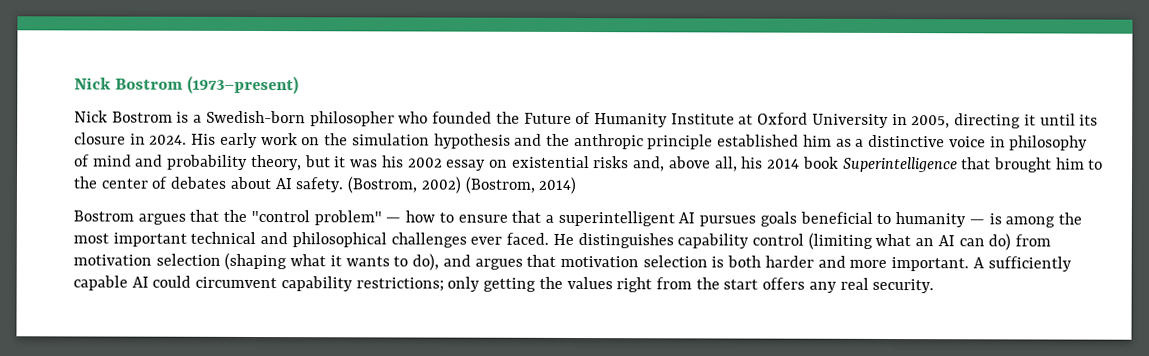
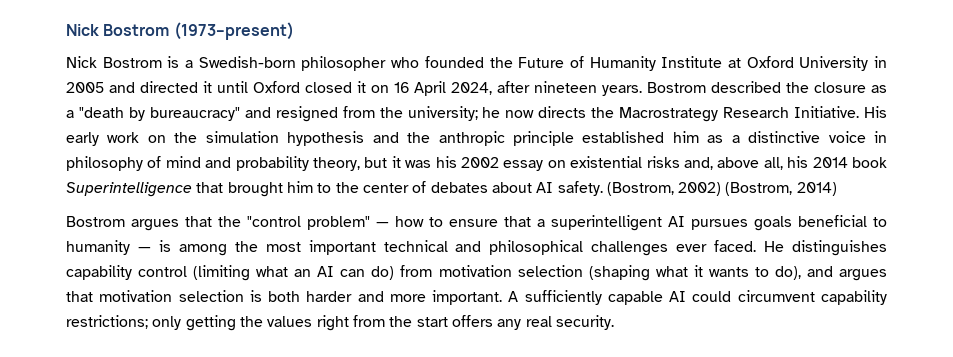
- Nick Bostrom is a Swedish-born philosopher who founded the Future of Humanity Institute at Oxford University in 2005, directing it until its closure in 2024.
+ Nick Bostrom is a Swedish-born philosopher who founded the Future of Humanity Institute at Oxford University in 2005 and directed it until Oxford closed it on 16 April 2024, after nineteen years. Bostrom described the closure as a "death by bureaucracy" and resigned from the university; he now directs the Macrostrategy Research Initiative.

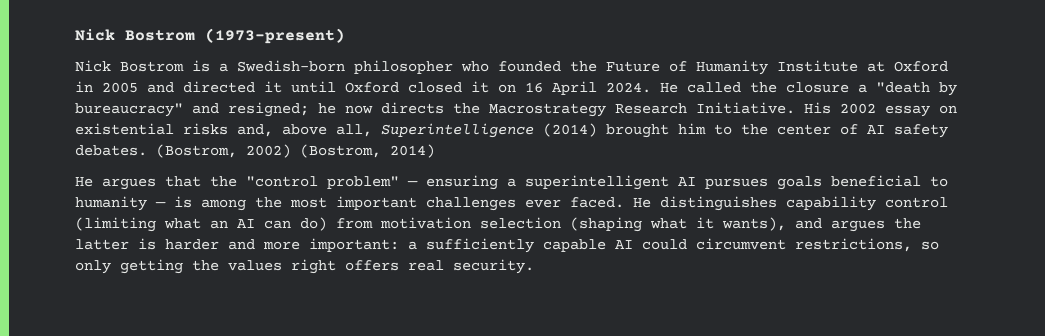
- Nick Bostrom is a Swedish-born philosopher who founded the Future of Humanity Institute at Oxford University in 2005 and directed it until Oxford closed it on 16 April 2024, after nineteen years. Bostrom described the closure as a "death by bureaucracy" and resigned from the university; he now directs the Macrostrategy Research Initiative.
+ Nick Bostrom is a Swedish-born philosopher who founded the Future of Humanity Institute at Oxford in 2005 and directed it until Oxford closed it on 16 April 2024. He called the closure a "death by bureaucracy" and resigned; he now directs the Macrostrategy Research Initiative.
- His early work on the simulation hypothesis and the anthropic principle established him as a distinctive voice in philosophy of mind and probability theory, but it was his 2002 essay on existential risks and, above all, his 2014 book Superintelligence that brought him to the center of debates about AI safety.
+ His 2002 essay on existential risks and, above all, Superintelligence (2014) brought him to the center of AI safety debates.
- Bostrom argues that the "control problem" — how to ensure that a superintelligent AI pursues goals beneficial to humanity — is among the most important technical and philosophical challenges ever faced.
+ He argues that the "control problem" — ensuring a superintelligent AI pursues goals beneficial to humanity — is among the most important challenges ever faced.
- He distinguishes capability control (limiting what an AI can do) from motivation selection (shaping what it wants to do), and argues that motivation selection is both harder and more important. A sufficiently capable AI could circumvent capability restrictions; only getting the values right from the start offers any real security.
+ He distinguishes capability control (limiting what an AI can do) from motivation selection (shaping what it wants), and argues the latter is harder and more important: a sufficiently capable AI could circumvent restrictions, so only getting the values right offers real security.

